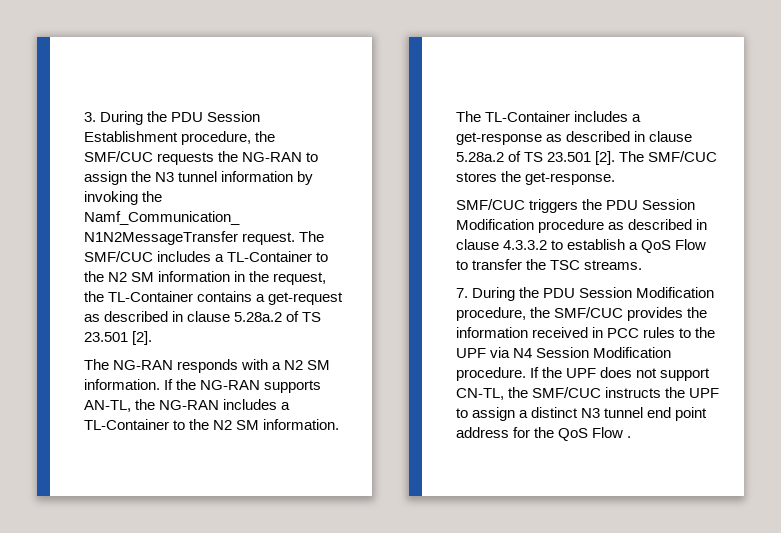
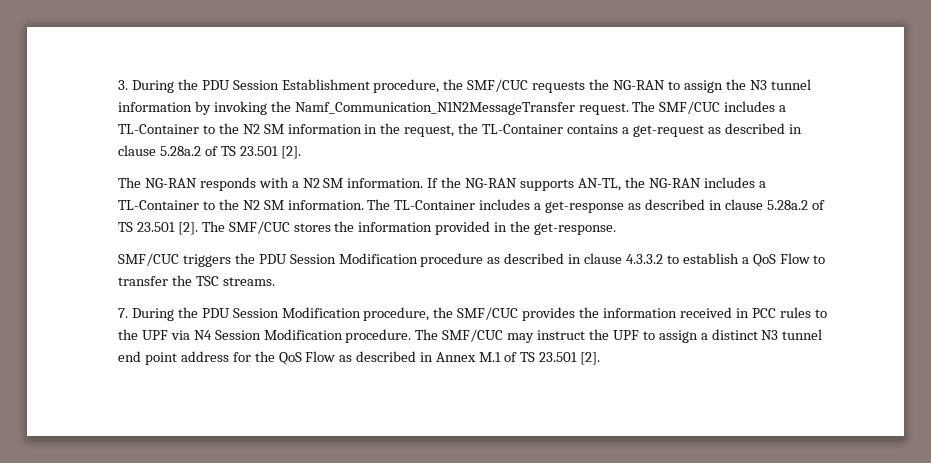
- The SMF/CUC stores the get-response.
+ The SMF/CUC stores the information provided in the get-response.
- If the UPF does not support CN-TL, the SMF/CUC instructs the UPF to assign a distinct N3 tunnel end point address for the QoS Flow .
+ The SMF/CUC may instruct the UPF to assign a distinct N3 tunnel end point address for the QoS Flow as described in Annex M.1 of TS 23.501 [2].

